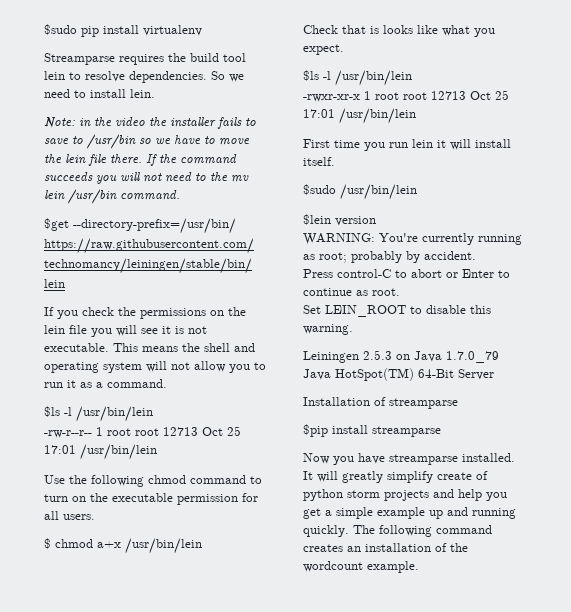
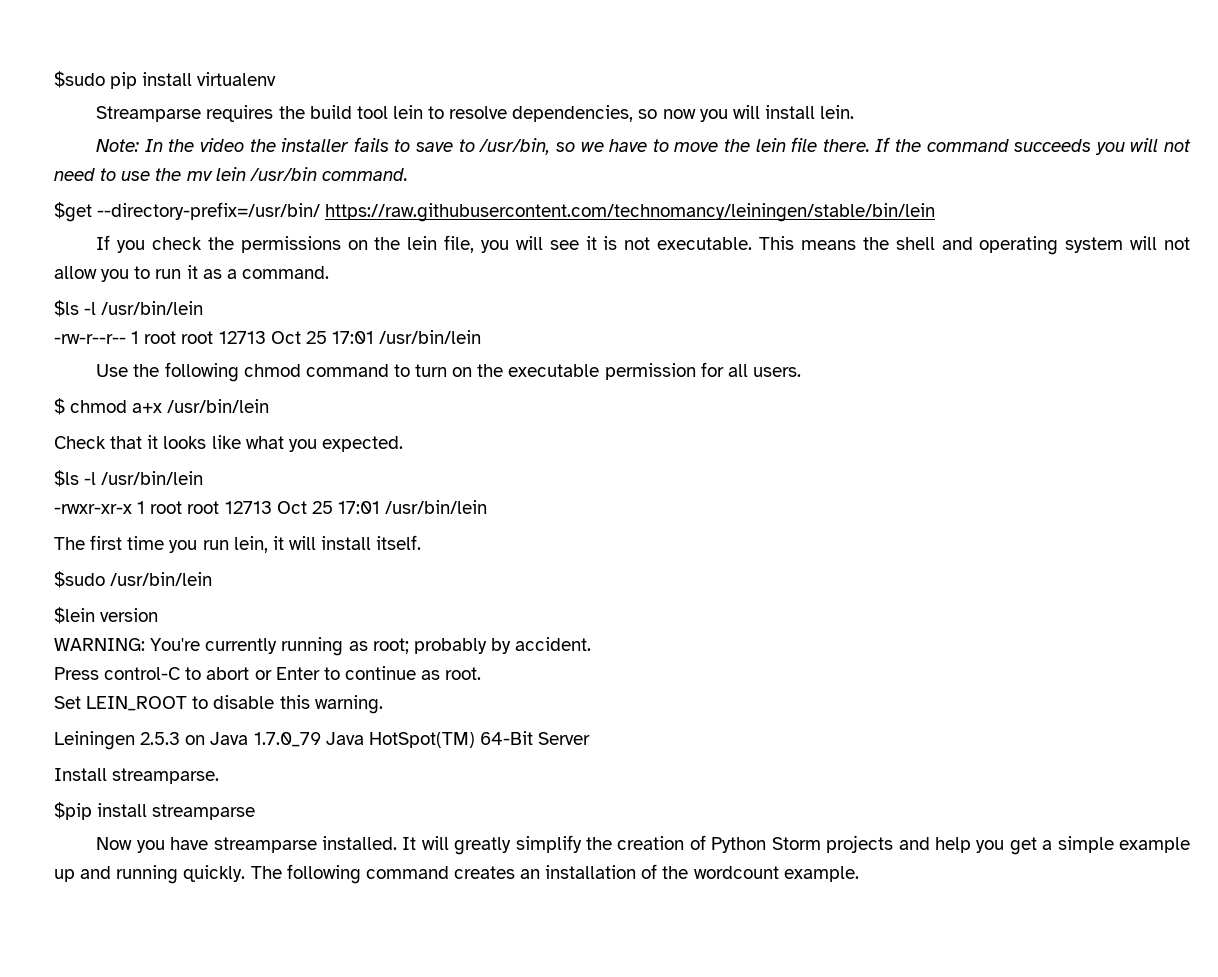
- Streamparse requires the build tool lein to resolve dependencies. So we need to install lein.
+ Streamparse requires the build tool lein to resolve dependencies, so now you will install lein.
- Note: in the video the installer fails to save to /usr/bin so we have to move the lein file there.
+ Note: In the video the installer fails to save to /usr/bin, so we have to move the lein file there.
- If the command succeeds you will not need to the mv lein /usr/bin command.
+ If the command succeeds you will not need to use the mv lein /usr/bin command.
- If you check the permissions on the lein file you will see it is not executable.
+ If you check the permissions on the lein file, you will see it is not executable.
- Check that is looks like what you expect.
+ Check that it looks like what you expected.
- First time you run lein it will install itself.
+ The first time you run lein, it will install itself.
- Installation of streamparse
+ Install streamparse.
- It will greatly simplify create of python storm projects and help you get a simple example up and running quickly.
+ It will greatly simplify the creation of Python Storm projects and help you get a simple example up and running quickly.

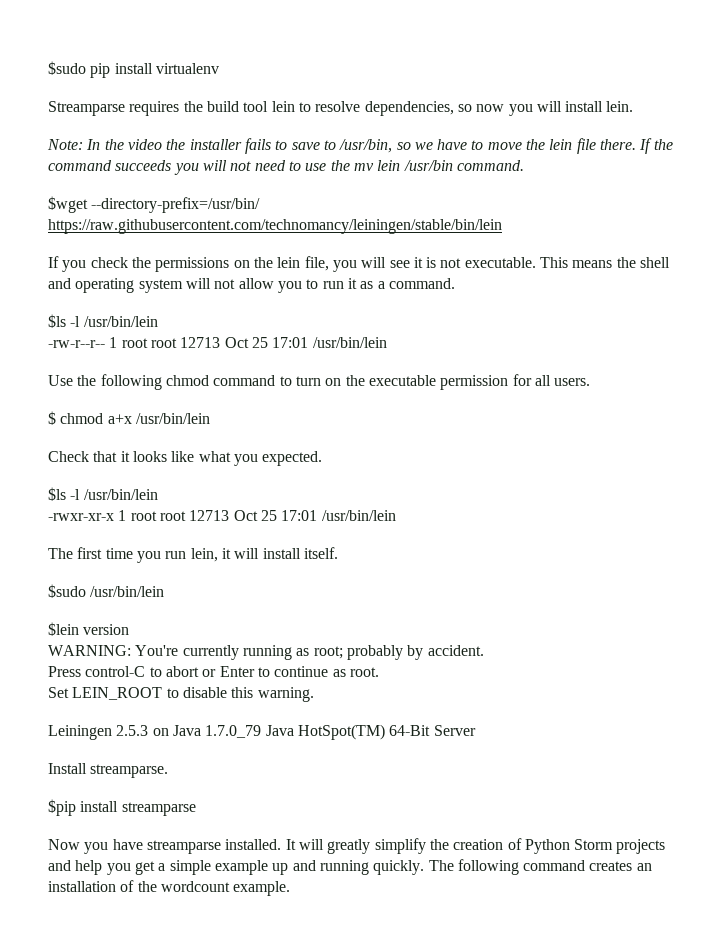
- $get --directory-prefix=/usr/bin/ https://raw.githubusercontent.com/technomancy/leiningen/stable/bin/lein
+ $wget --directory-prefix=/usr/bin/ https://raw.githubusercontent.com/technomancy/leiningen/stable/bin/lein

